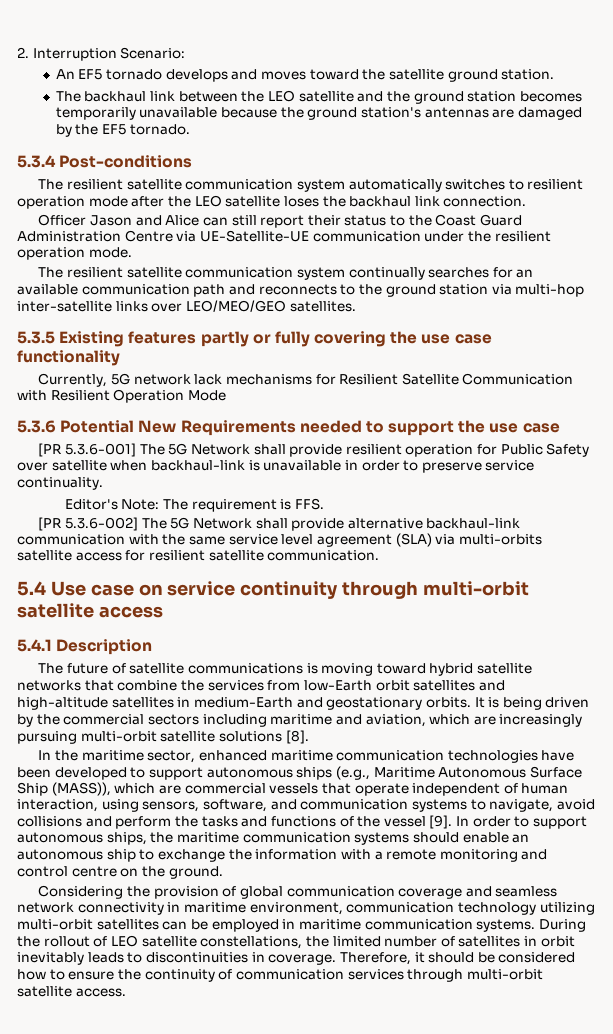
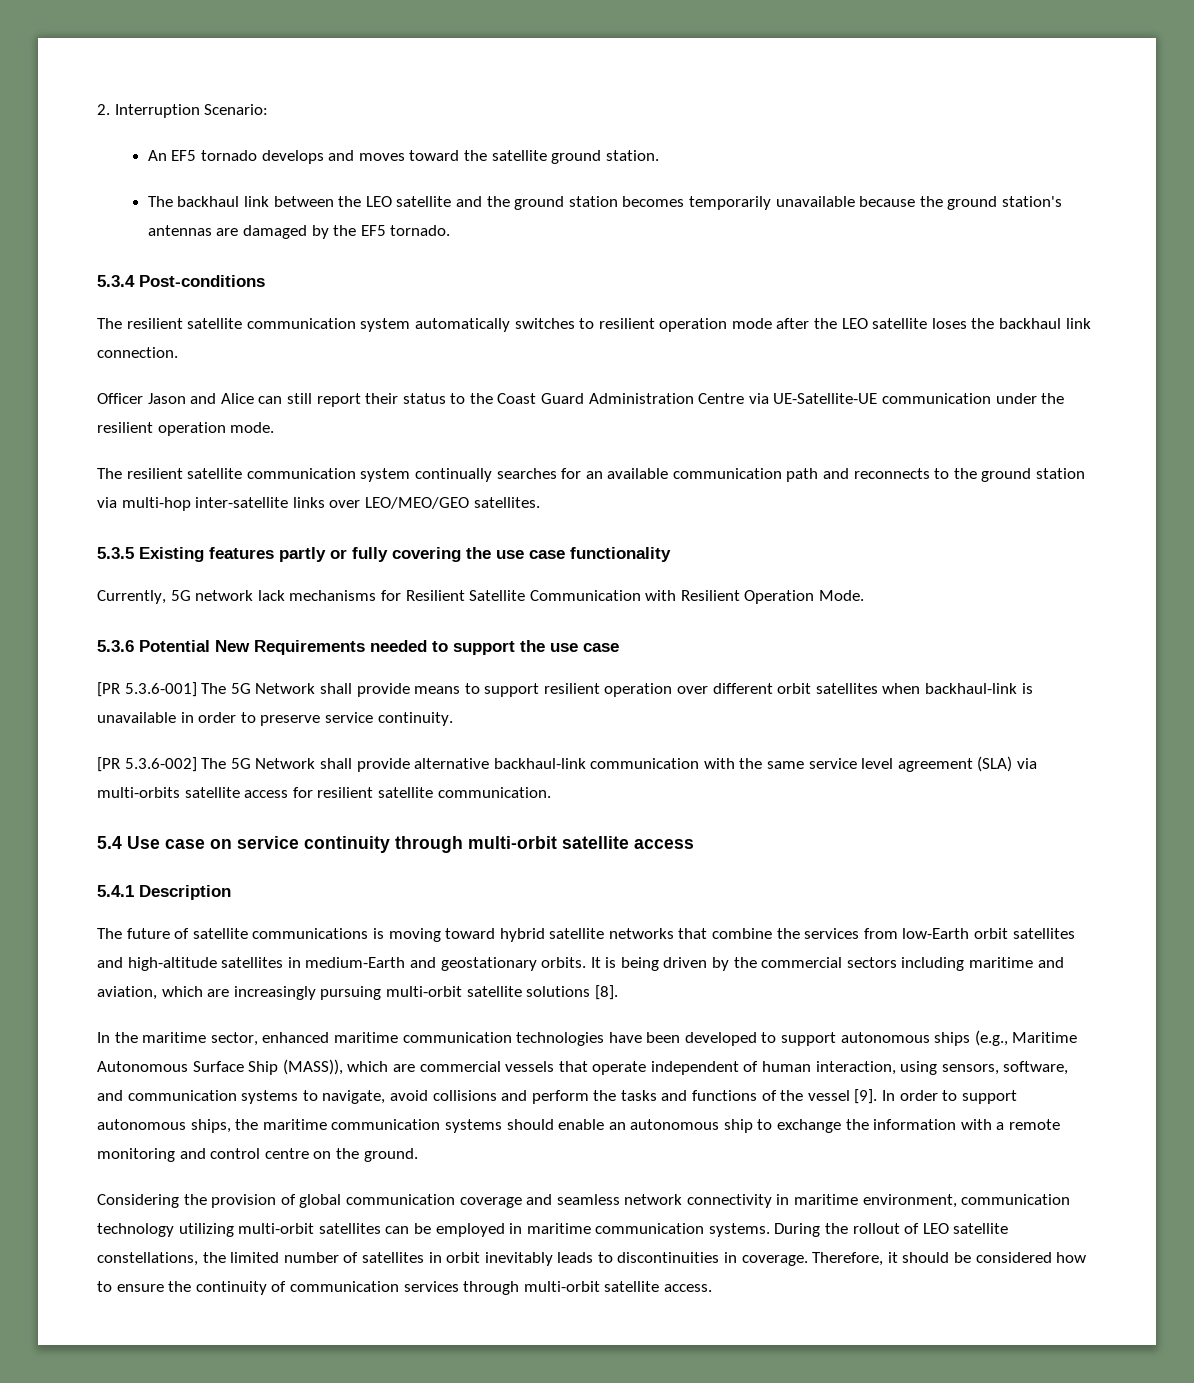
- Currently, 5G network lack mechanisms for Resilient Satellite Communication with Resilient Operation Mode
+ Currently, 5G network lack mechanisms for Resilient Satellite Communication with Resilient Operation Mode.
- [PR 5.3.6-001] The 5G Network shall provide resilient operation for Public Safety over satellite when backhaul-link is unavailable in order to preserve service continuality.
- Editor's Note: The requirement is FFS.
+ [PR 5.3.6-001] The 5G Network shall provide means to support resilient operation over different orbit satellites when backhaul-link is unavailable in order to preserve service continuity.

